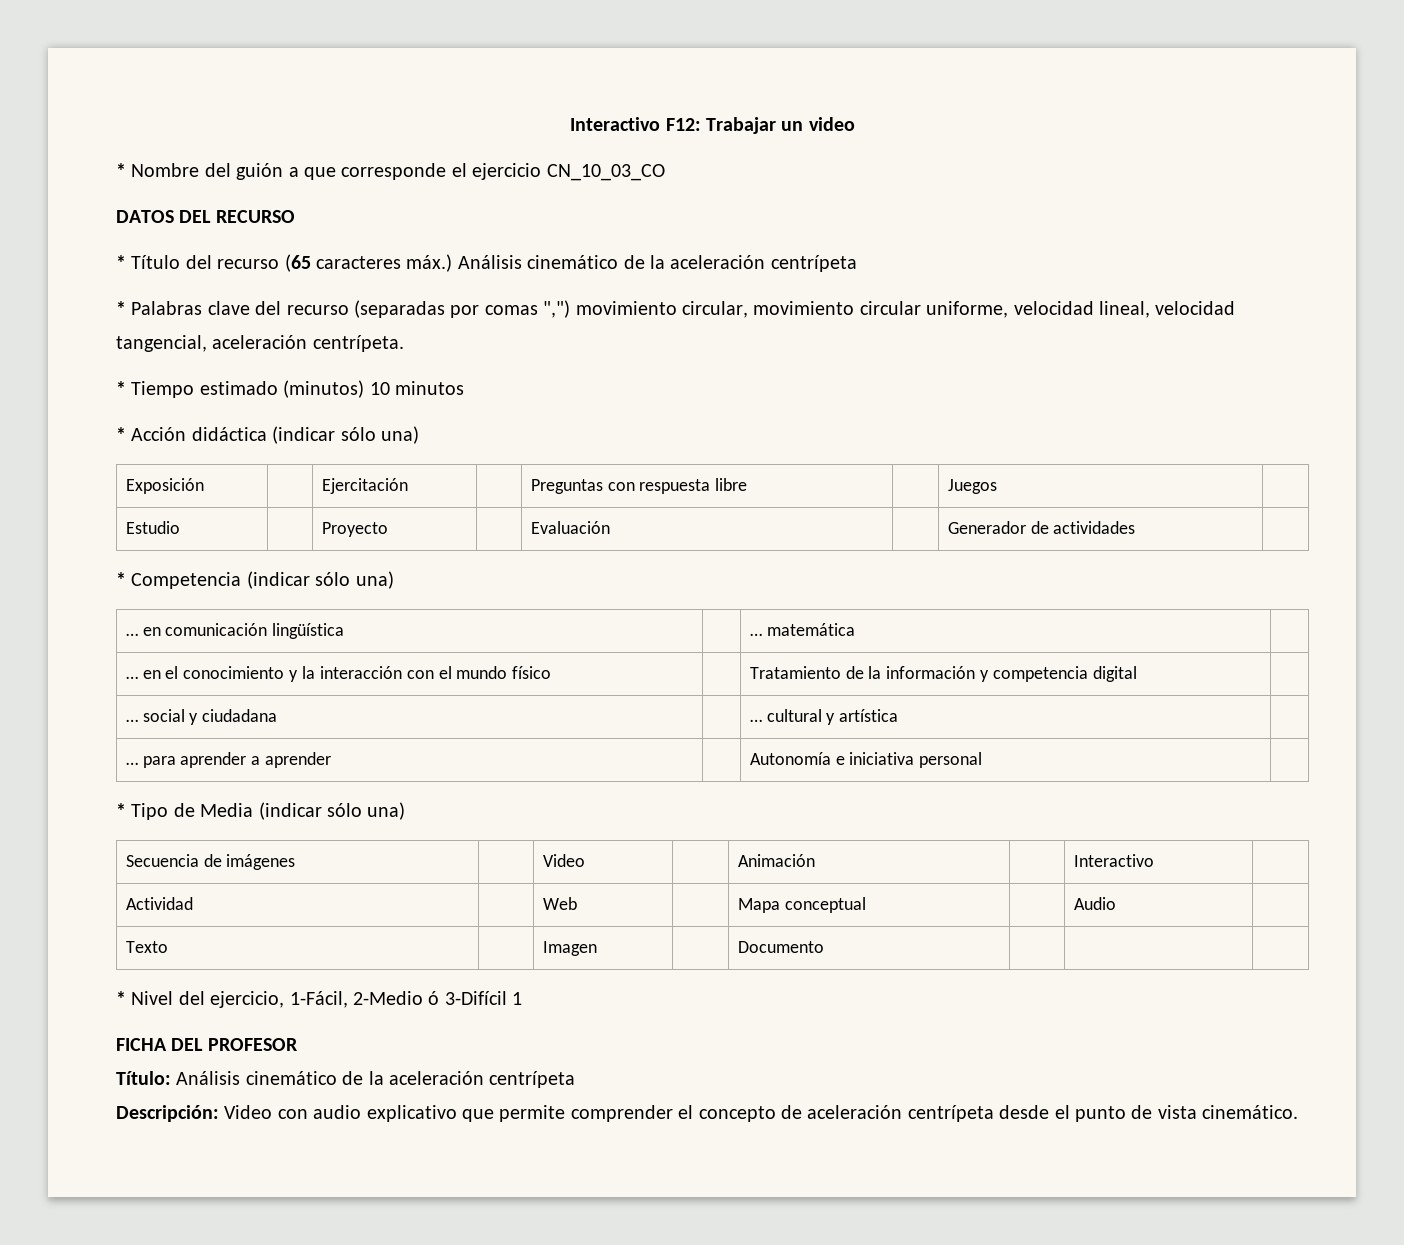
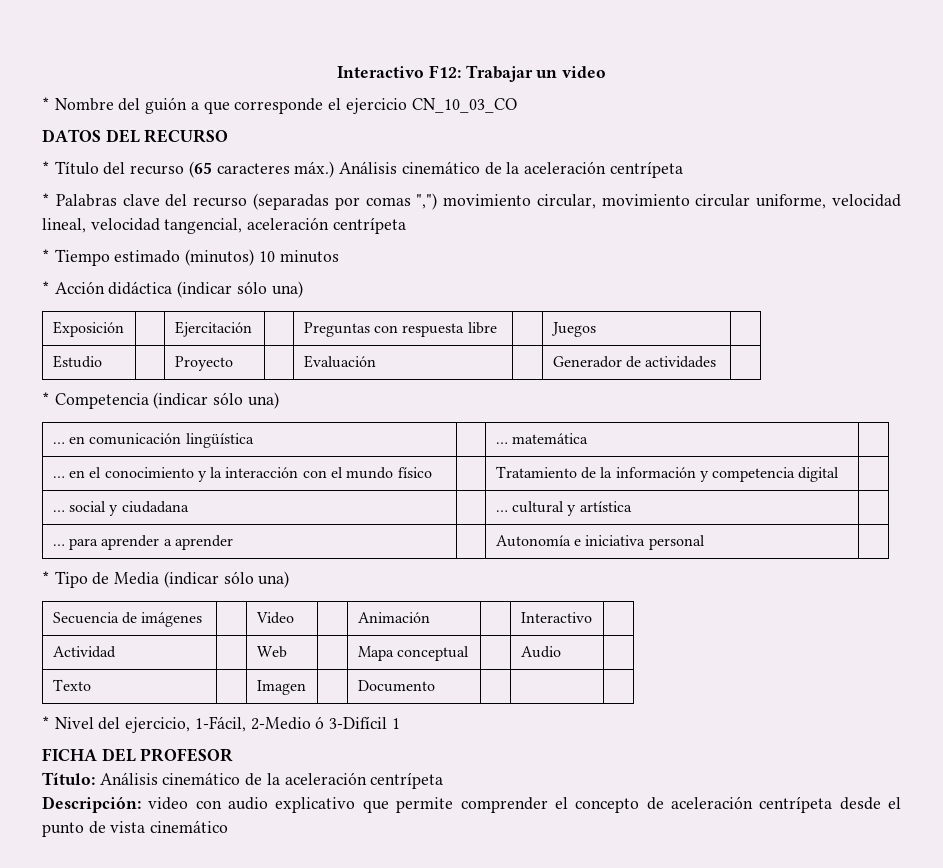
- * Palabras clave del recurso (separadas por comas ",") movimiento circular, movimiento circular uniforme, velocidad lineal, velocidad tangencial, aceleración centrípeta.
+ * Palabras clave del recurso (separadas por comas ",") movimiento circular, movimiento circular uniforme, velocidad lineal, velocidad tangencial, aceleración centrípeta
- Descripción: Video con audio explicativo que permite comprender el concepto de aceleración centrípeta desde el punto de vista cinemático.
+ Descripción: video con audio explicativo que permite comprender el concepto de aceleración centrípeta desde el punto de vista cinemático

